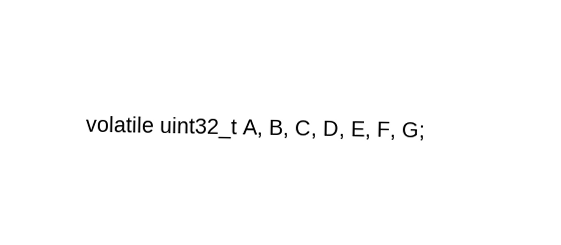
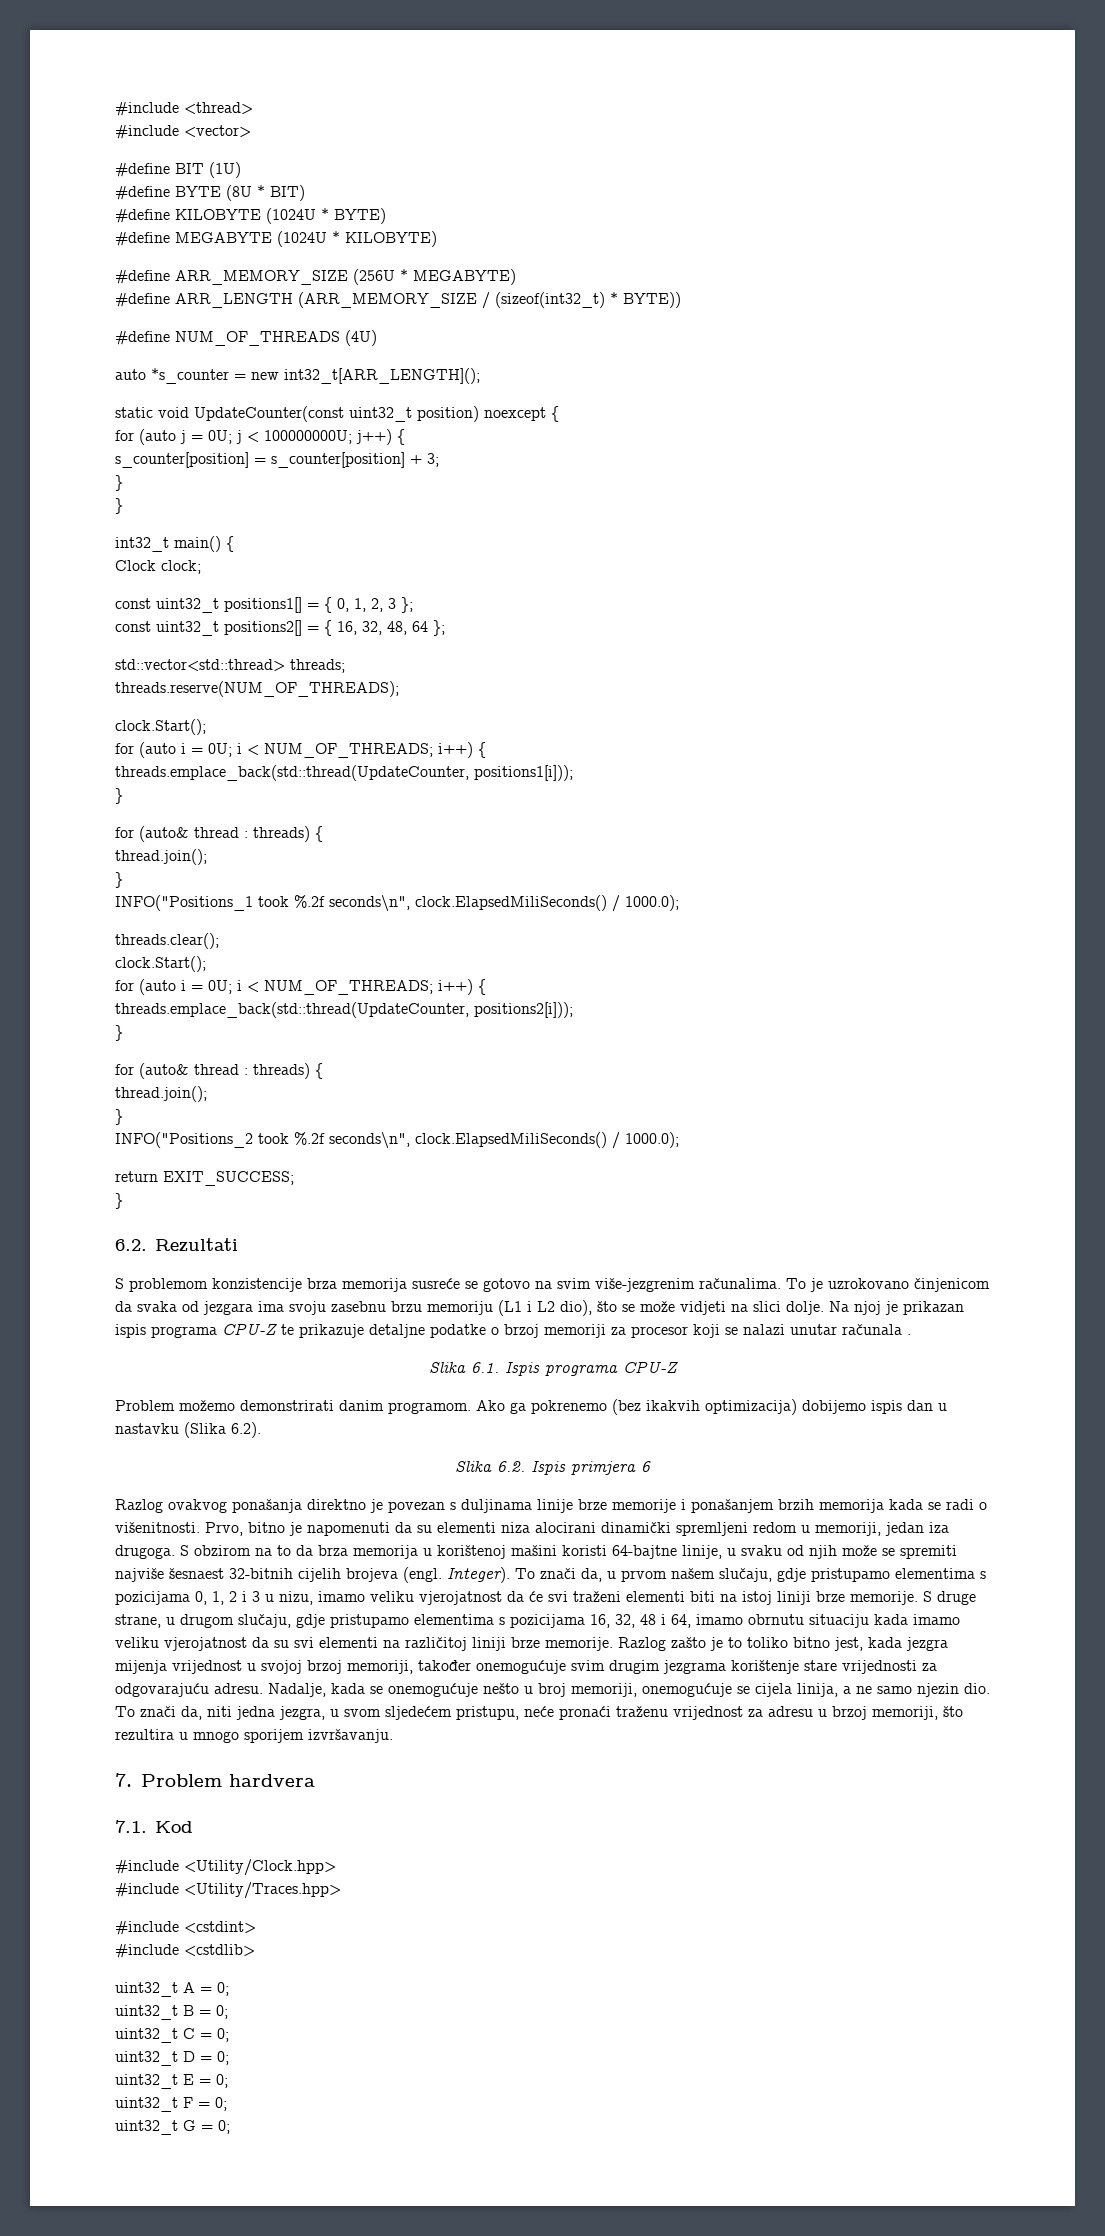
- volatile uint32_t A, B, C, D, E, F, G;
+ #include <thread>
+ #include <vector>
+ #define BIT (1U)
+ #define BYTE (8U * BIT)
+ #define KILOBYTE (1024U * BYTE)
+ #define MEGABYTE (1024U * KILOBYTE)
+ #define ARR_MEMORY_SIZE (256U * MEGABYTE)
+ #define ARR_LENGTH (ARR_MEMORY_SIZE / (sizeof(int32_t) * BYTE))
+ #define NUM_OF_THREADS (4U)
+ auto *s_counter = new int32_t[ARR_LENGTH]();
+ static void UpdateCounter(const uint32_t position) noexcept {
+ for (auto j = 0U; j < 100000000U; j++) {
+ s_counter[position] = s_counter[position] + 3;
+ }
+ }
+ int32_t main() {
+ Clock clock;
+ const uint32_t positions1[] = { 0, 1, 2, 3 };
+ const uint32_t positions2[] = { 16, 32, 48, 64 };
+ std::vector<std::thread> threads;
+ threads.reserve(NUM_OF_THREADS);
+ clock.Start();
+ for (auto i = 0U; i < NUM_OF_THREADS; i++) {
+ threads.emplace_back(std::thread(UpdateCounter, positions1[i]));
+ }
+ for (auto& thread : threads) {
+ thread.join();
+ }
+ INFO("Positions_1 took %.2f seconds\n", clock.ElapsedMiliSeconds() / 1000.0);
+ threads.clear();
+ clock.Start();
+ for (auto i = 0U; i < NUM_OF_THREADS; i++) {
+ threads.emplace_back(std::thread(UpdateCounter, positions2[i]));
+ }
+ for (auto& thread : threads) {
+ thread.join();
+ }
+ INFO("Positions_2 took %.2f seconds\n", clock.ElapsedMiliSeconds() / 1000.0);
+ return EXIT_SUCCESS;
+ }
+ 6.2. Rezultati
+ S problemom konzistencije brza memorija susreće se gotovo na svim više-jezgrenim računalima. To je uzrokovano činjenicom da svaka od jezgara ima svoju zasebnu brzu memoriju (L1 i L2 dio), što se može vidjeti na slici dolje. Na njoj je prikazan ispis programa CPU-Z te prikazuje detaljne podatke o brzoj memoriji za procesor koji se nalazi unutar računala .
+ Slika 6.1. Ispis programa CPU-Z
+ Problem možemo demonstrirati danim programom. Ako ga pokrenemo (bez ikakvih optimizacija) dobijemo ispis dan u nastavku (Slika 6.2).
+ Slika 6.2. Ispis primjera 6
+ Razlog ovakvog ponašanja direktno je povezan s duljinama linije brze memorije i ponašanjem brzih memorija kada se radi o višenitnosti. Prvo, bitno je napomenuti da su elementi niza alocirani dinamički spremljeni redom u memoriji, jedan iza drugoga. S obzirom na to da brza memorija u korištenoj mašini koristi 64-bajtne linije, u svaku od njih može se spremiti najviše šesnaest 32-bitnih cijelih brojeva (engl. Integer). To znači da, u prvom našem slučaju, gdje pristupamo elementima s pozicijama 0, 1, 2 i 3 u nizu, imamo veliku vjerojatnost da će svi traženi elementi biti na istoj liniji brze memorije. S druge strane, u drugom slučaju, gdje pristupamo elementima s pozicijama 16, 32, 48 i 64, imamo obrnutu situaciju kada imamo veliku vjerojatnost da su svi elementi na različitoj liniji brze memorije. Razlog zašto je to toliko bitno jest, kada jezgra mijenja vrijednost u svojoj brzoj memoriji, također onemogućuje svim drugim jezgrama korištenje stare vrijednosti za odgovarajuću adresu. Nadalje, kada se onemogućuje nešto u broj memoriji, onemogućuje se cijela linija, a ne samo njezin dio. To znači da, niti jedna jezgra, u svom sljedećem pristupu, neće pronaći traženu vrijednost za adresu u brzoj memoriji, što rezultira u mnogo sporijem izvršavanju.
+ 7. Problem hardvera
+ 7.1. Kod
+ #include <Utility/Clock.hpp>
+ #include <Utility/Traces.hpp>
+ #include <cstdint>
+ #include <cstdlib>
+ uint32_t A = 0;
+ uint32_t B = 0;
+ uint32_t C = 0;
+ uint32_t D = 0;
+ uint32_t E = 0;
+ uint32_t F = 0;
+ uint32_t G = 0;

